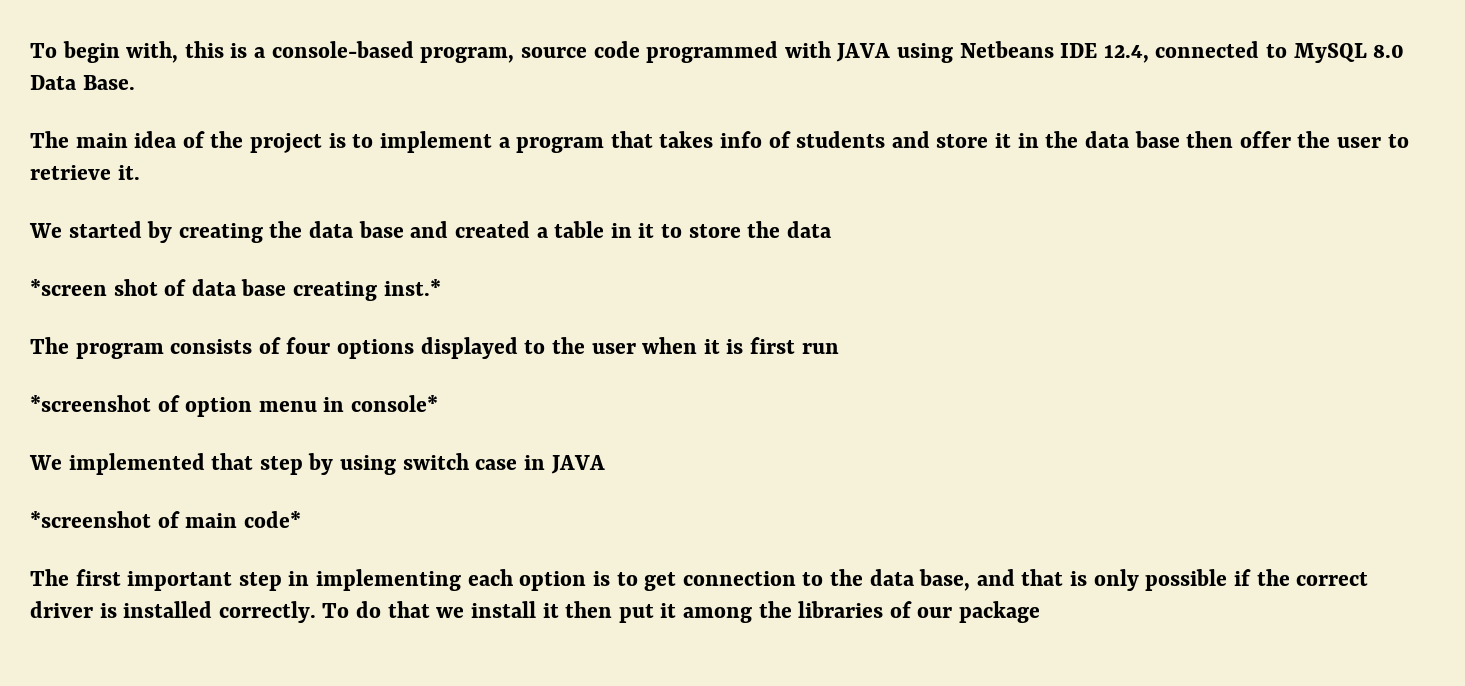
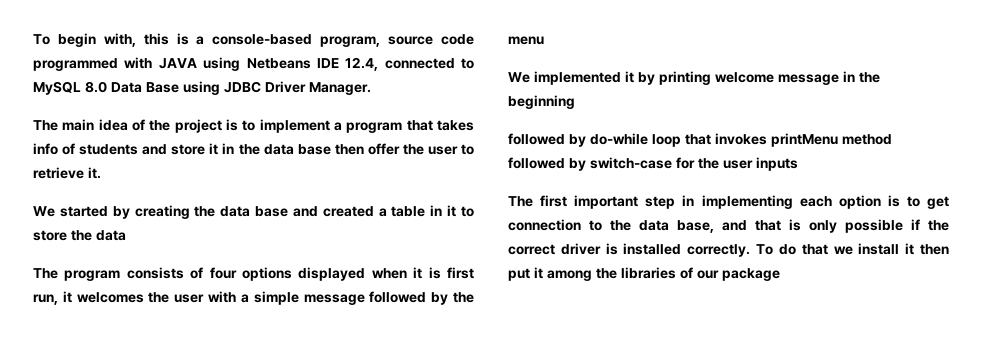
- To begin with, this is a console-based program, source code programmed with JAVA using Netbeans IDE 12.4, connected to MySQL 8.0 Data Base.
+ To begin with, this is a console-based program, source code programmed with JAVA using Netbeans IDE 12.4, connected to MySQL 8.0 Data Base using JDBC Driver Manager.
- *screen shot of data base creating inst.*
- The program consists of four options displayed to the user when it is first run
- *screenshot of option menu in console*
+ The program consists of four options displayed when it is first run, it welcomes the user with a simple message followed by the menu
- We implemented that step by using switch case in JAVA
- *screenshot of main code*
+ We implemented it by printing welcome message in the beginning
+ followed by do-while loop that invokes printMenu method followed by switch-case for the user inputs

